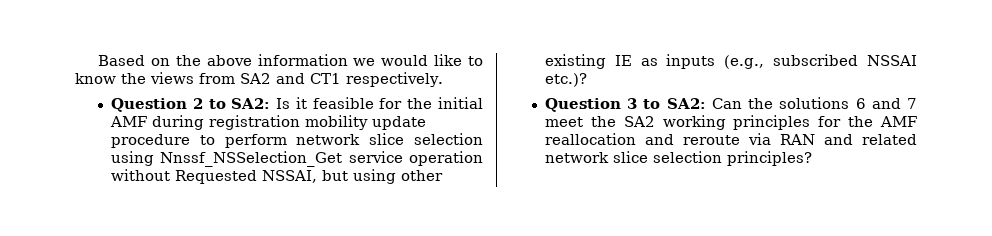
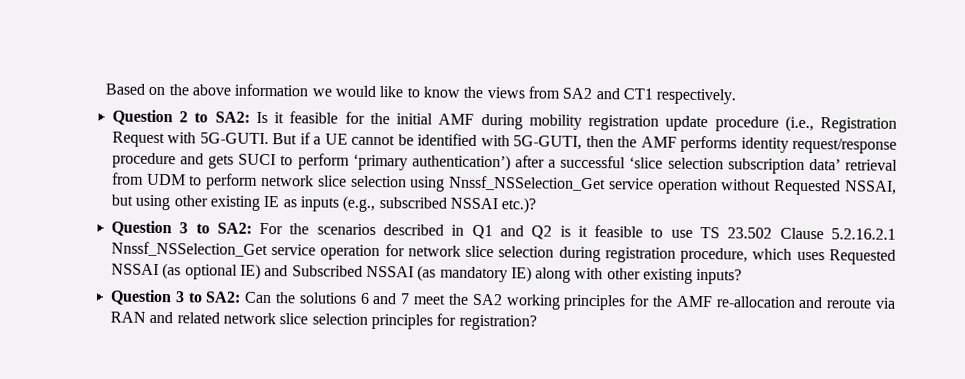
- Question 2 to SA2: Is it feasible for the initial AMF during registration mobility update procedure to perform network slice selection using Nnssf_NSSelection_Get service operation without Requested NSSAI, but using other existing IE as inputs (e.g., subscribed NSSAI etc.)?
+ Question 2 to SA2: Is it feasible for the initial AMF during mobility registration update procedure (i.e., Registration Request with 5G-GUTI. But if a UE cannot be identified with 5G-GUTI, then the AMF performs identity request/response procedure and gets SUCI to perform ‘primary authentication’) after a successful ‘slice selection subscription data’ retrieval from UDM to perform network slice selection using Nnssf_NSSelection_Get service operation without Requested NSSAI, but using other existing IE as inputs (e.g., subscribed NSSAI etc.)?
+ Question 3 to SA2: For the scenarios described in Q1 and Q2 is it feasible to use TS 23.502 Clause 5.2.16.2.1 Nnssf_NSSelection_Get service operation for network slice selection during registration procedure, which uses Requested NSSAI (as optional IE) and Subscribed NSSAI (as mandatory IE) along with other existing inputs?
- Question 3 to SA2: Can the solutions 6 and 7 meet the SA2 working principles for the AMF reallocation and reroute via RAN and related network slice selection principles?
+ Question 3 to SA2: Can the solutions 6 and 7 meet the SA2 working principles for the AMF re-allocation and reroute via RAN and related network slice selection principles for registration?

